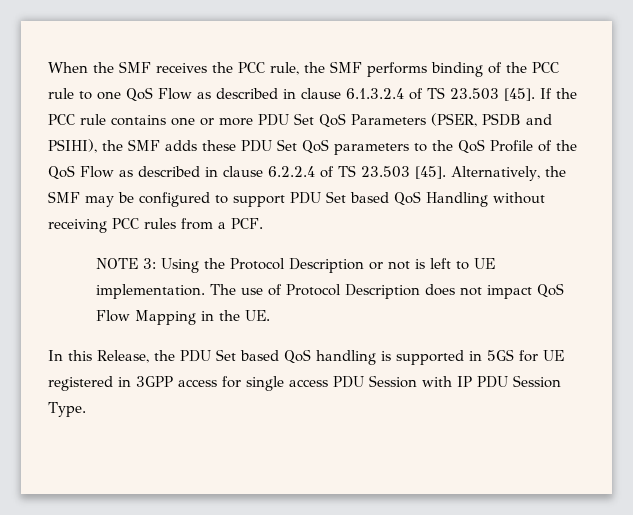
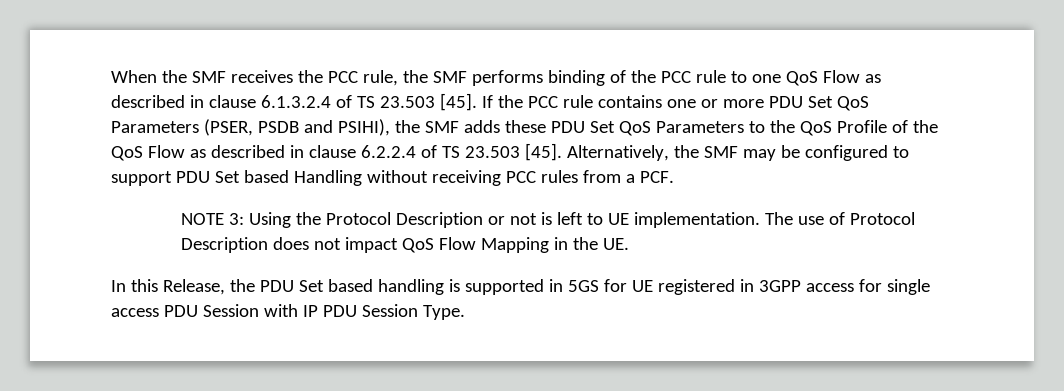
- If the PCC rule contains one or more PDU Set QoS Parameters (PSER, PSDB and PSIHI), the SMF adds these PDU Set QoS parameters to the QoS Profile of the QoS Flow as described in clause 6.2.2.4 of TS 23.503 [45].
+ If the PCC rule contains one or more PDU Set QoS Parameters (PSER, PSDB and PSIHI), the SMF adds these PDU Set QoS Parameters to the QoS Profile of the QoS Flow as described in clause 6.2.2.4 of TS 23.503 [45].
- Alternatively, the SMF may be configured to support PDU Set based QoS Handling without receiving PCC rules from a PCF.
+ Alternatively, the SMF may be configured to support PDU Set based Handling without receiving PCC rules from a PCF.
- In this Release, the PDU Set based QoS handling is supported in 5GS for UE registered in 3GPP access for single access PDU Session with IP PDU Session Type.
+ In this Release, the PDU Set based handling is supported in 5GS for UE registered in 3GPP access for single access PDU Session with IP PDU Session Type.

